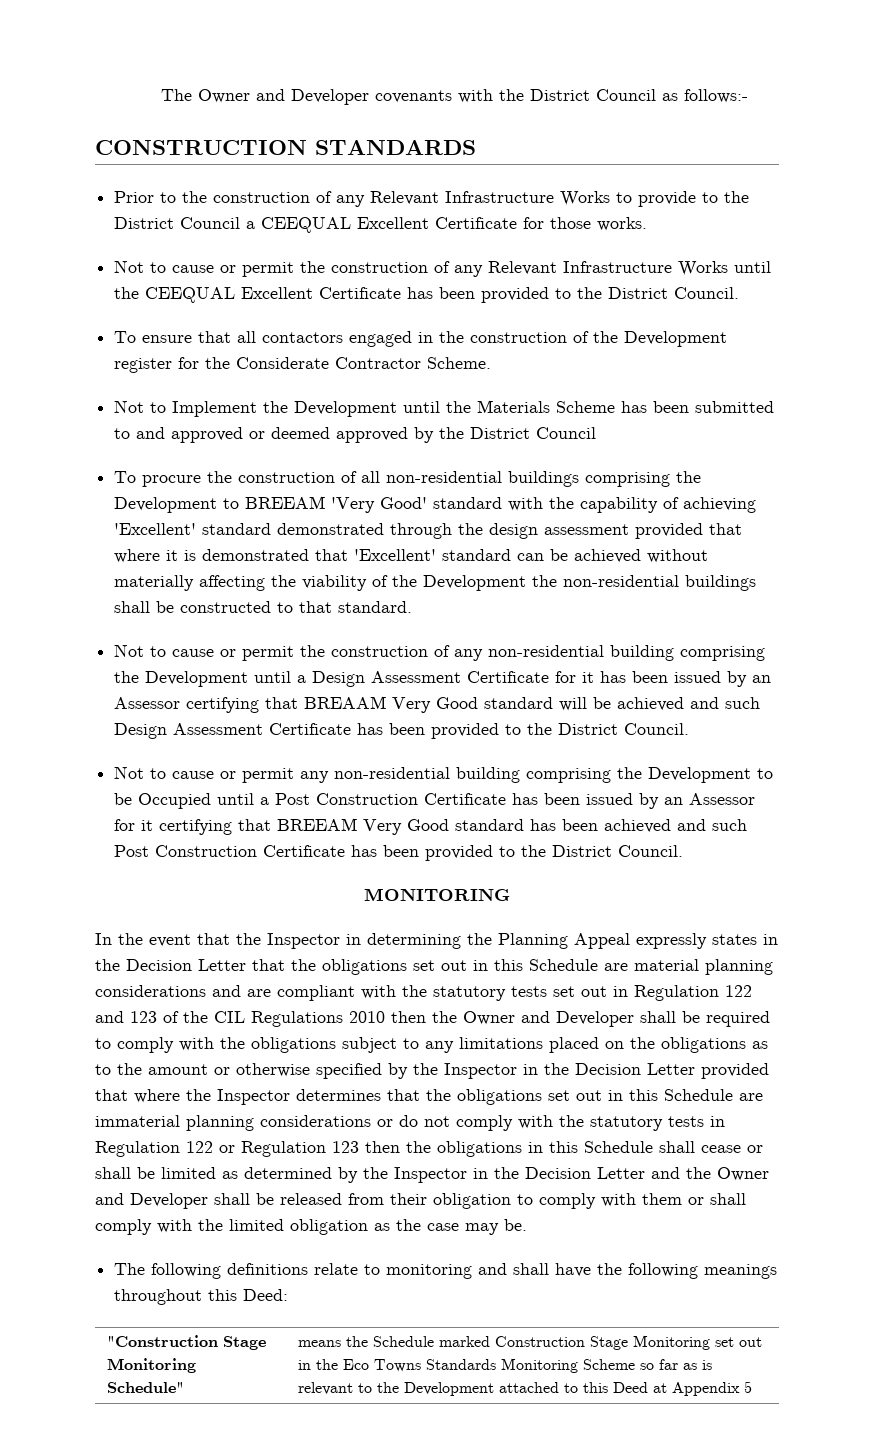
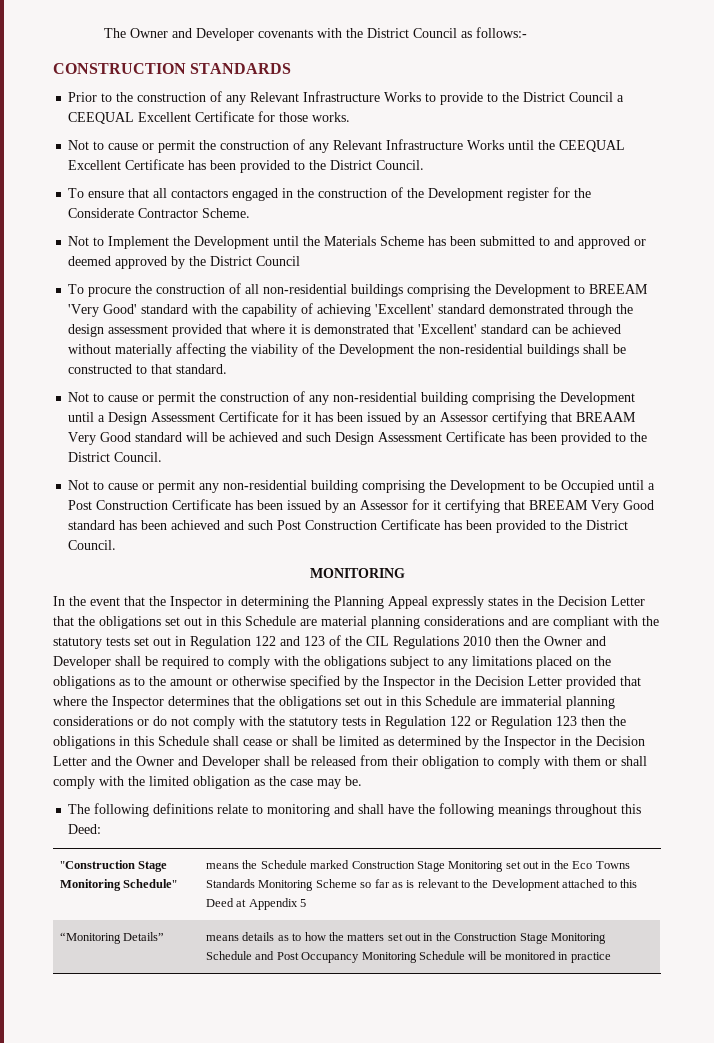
+ “Monitoring Details” | means details as to how the matters set out in the Construction Stage Monitoring Schedule and Post Occupancy Monitoring Schedule will be monitored in practice

